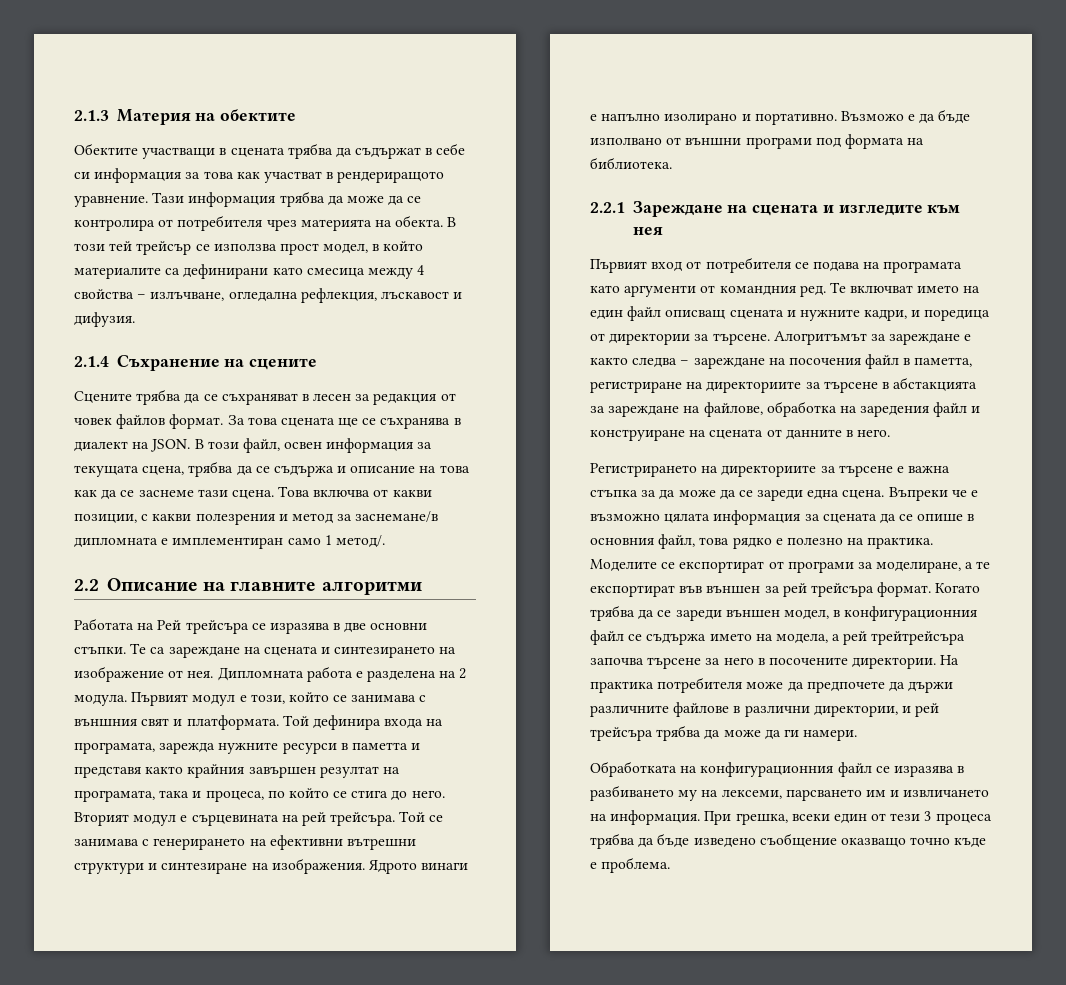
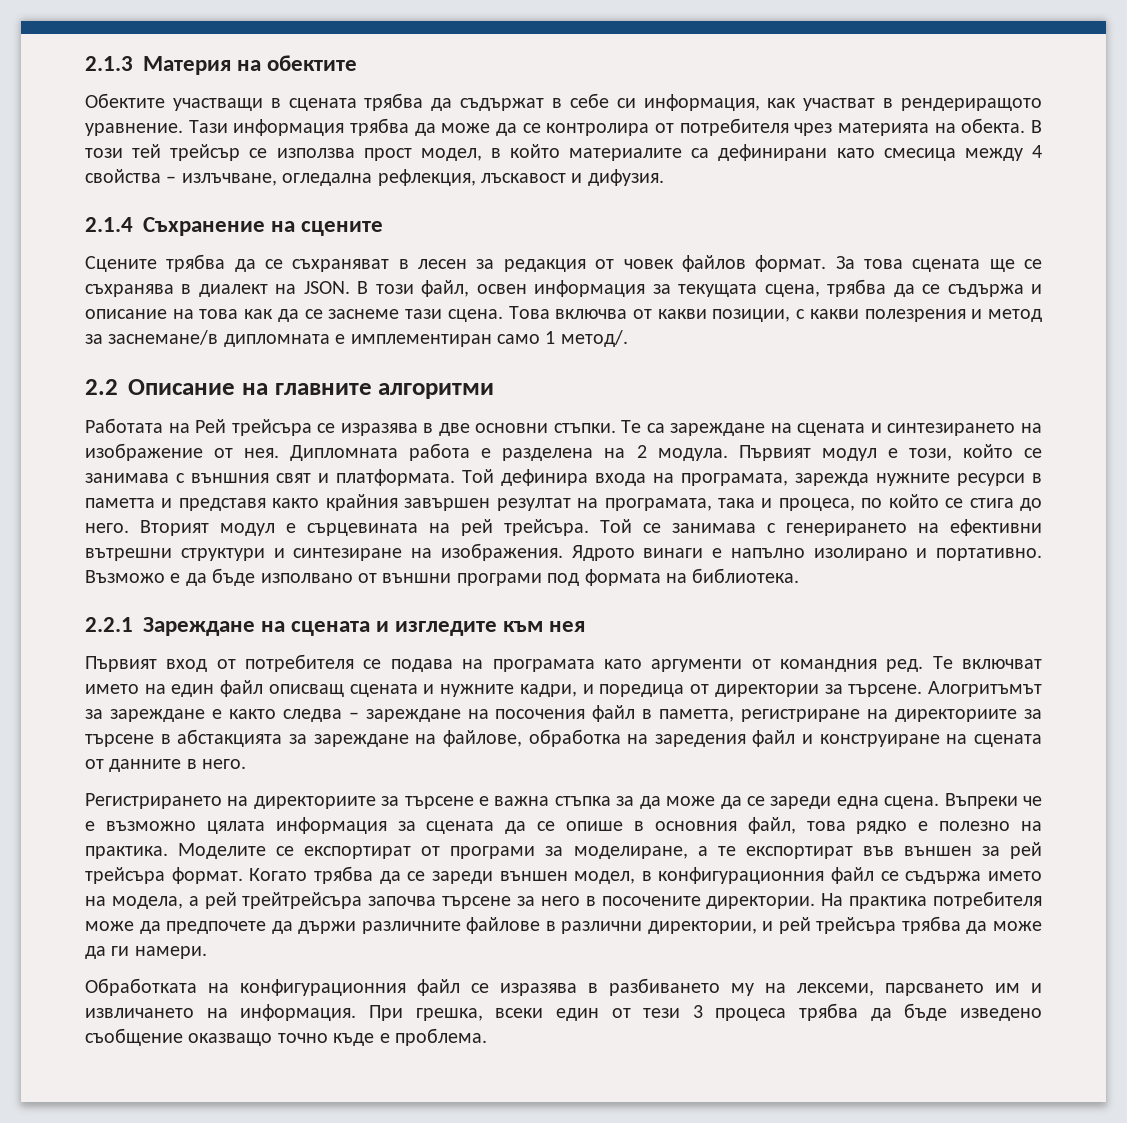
- Обектите участващи в сцената трябва да съдържат в себе си информация за това как участват в рендериращото уравнение.
+ Обектите участващи в сцената трябва да съдържат в себе си информация, как участват в рендериращото уравнение.

